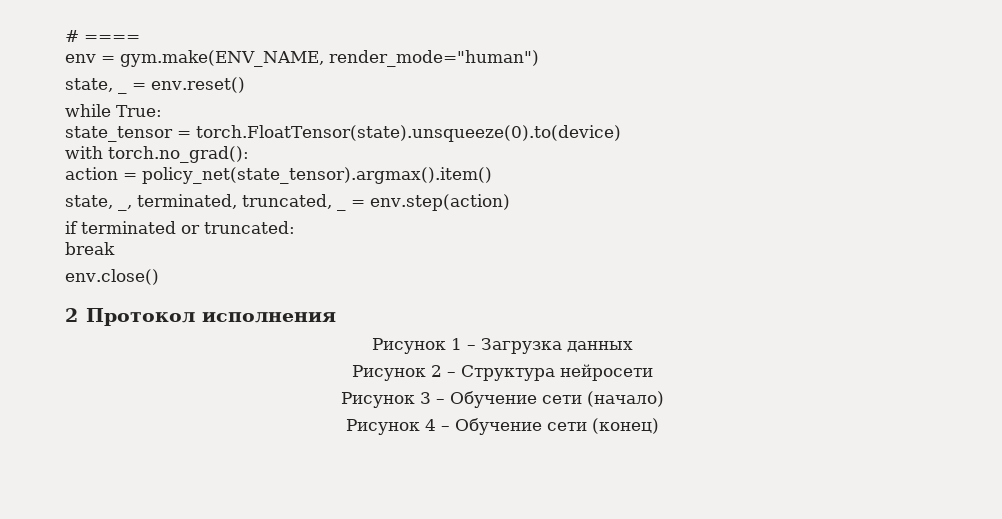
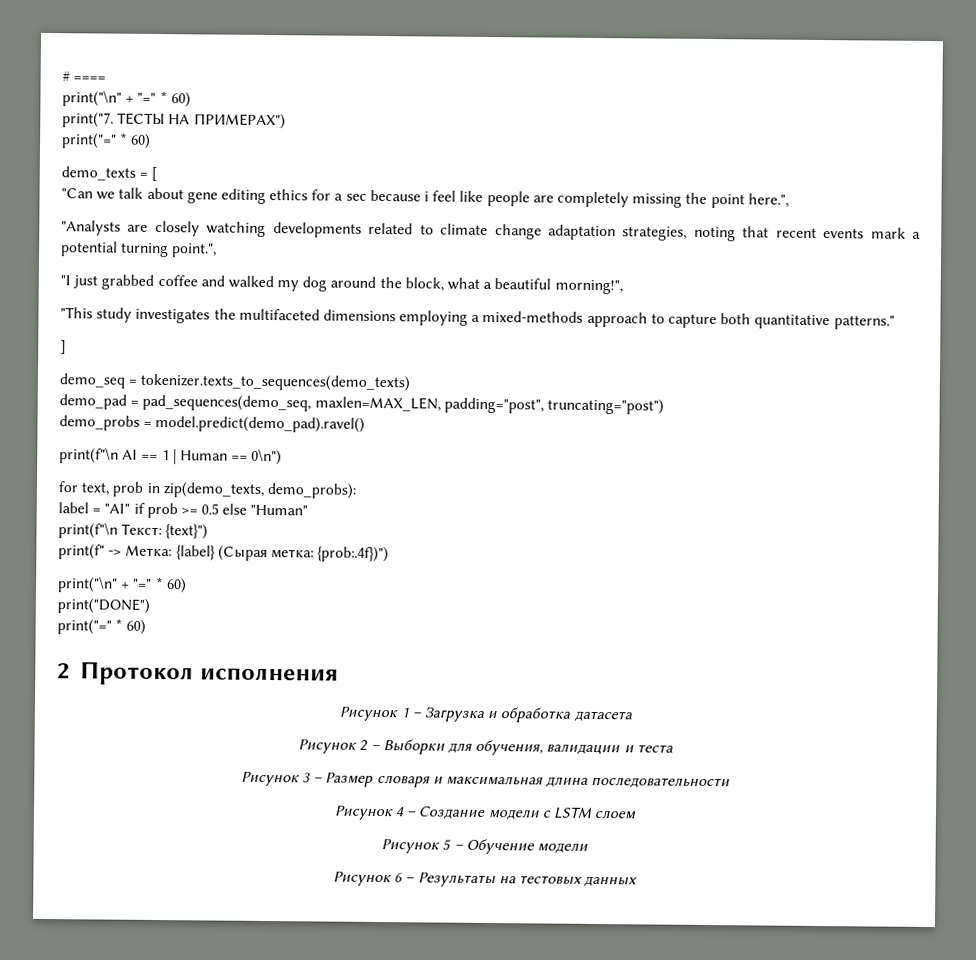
  # ====
- env = gym.make(ENV_NAME, render_mode="human")
- state, _ = env.reset()
- while True:
- state_tensor = torch.FloatTensor(state).unsqueeze(0).to(device)
- with torch.no_grad():
- action = policy_net(state_tensor).argmax().item()
- state, _, terminated, truncated, _ = env.step(action)
- if terminated or truncated:
- break
- env.close()
+ print("\n" + "=" * 60)
+ print("7. ТЕСТЫ НА ПРИМЕРАХ")
+ print("=" * 60)
+ demo_texts = [
+ "Can we talk about gene editing ethics for a sec because i feel like people are completely missing the point here.",
+ "Analysts are closely watching developments related to climate change adaptation strategies, noting that recent events mark a potential turning point.",
+ "I just grabbed coffee and walked my dog around the block, what a beautiful morning!",
+ "This study investigates the multifaceted dimensions employing a mixed-methods approach to capture both quantitative patterns."
+ ]
+ demo_seq = tokenizer.texts_to_sequences(demo_texts)
+ demo_pad = pad_sequences(demo_seq, maxlen=MAX_LEN, padding="post", truncating="post")
+ demo_probs = model.predict(demo_pad).ravel()
+ print(f"\n AI == 1 | Human == 0\n")
+ for text, prob in zip(demo_texts, demo_probs):
+ label = "AI" if prob >= 0.5 else "Human"
+ print(f"\n Текст: {text}")
+ print(f" -> Метка: {label} (Сырая метка: {prob:.4f})")
+ print("\n" + "=" * 60)
+ print("DONE")
+ print("=" * 60)
- Рисунок 1 – Загрузка данных
+ Рисунок 1 – Загрузка и обработка датасета
- Рисунок 2 – Структура нейросети
- Рисунок 3 – Обучение сети (начало)
- Рисунок 4 – Обучение сети (конец)
+ Рисунок 2 – Выборки для обучения, валидации и теста
+ Рисунок 3 – Размер словаря и максимальная длина последовательности
+ Рисунок 4 – Создание модели с LSTM слоем
+ Рисунок 5 – Обучение модели
+ Рисунок 6 – Результаты на тестовых данных

